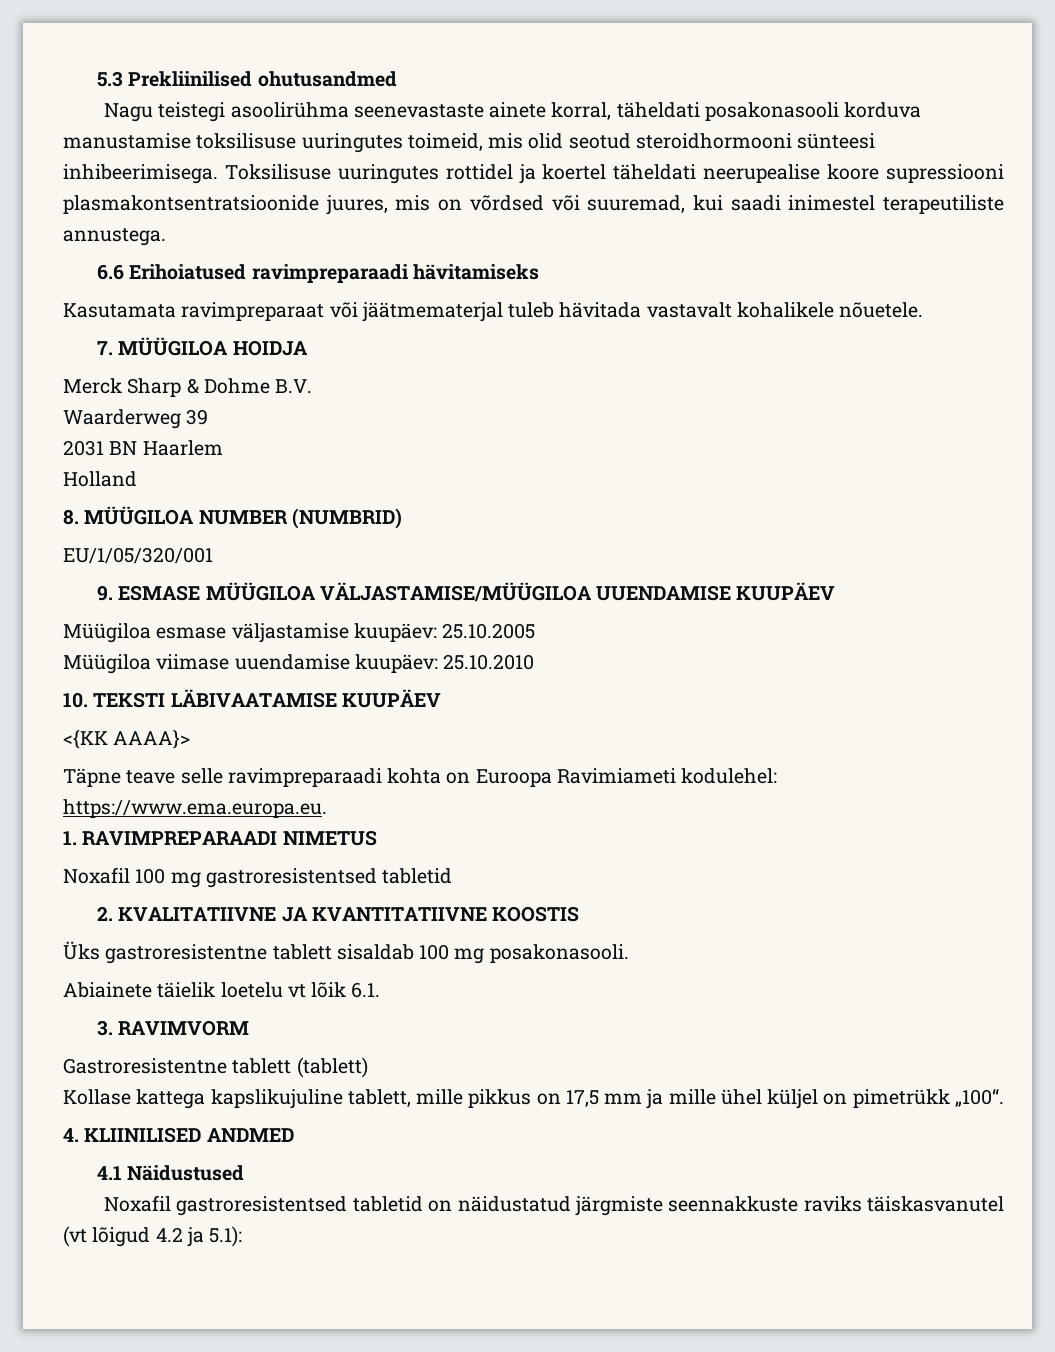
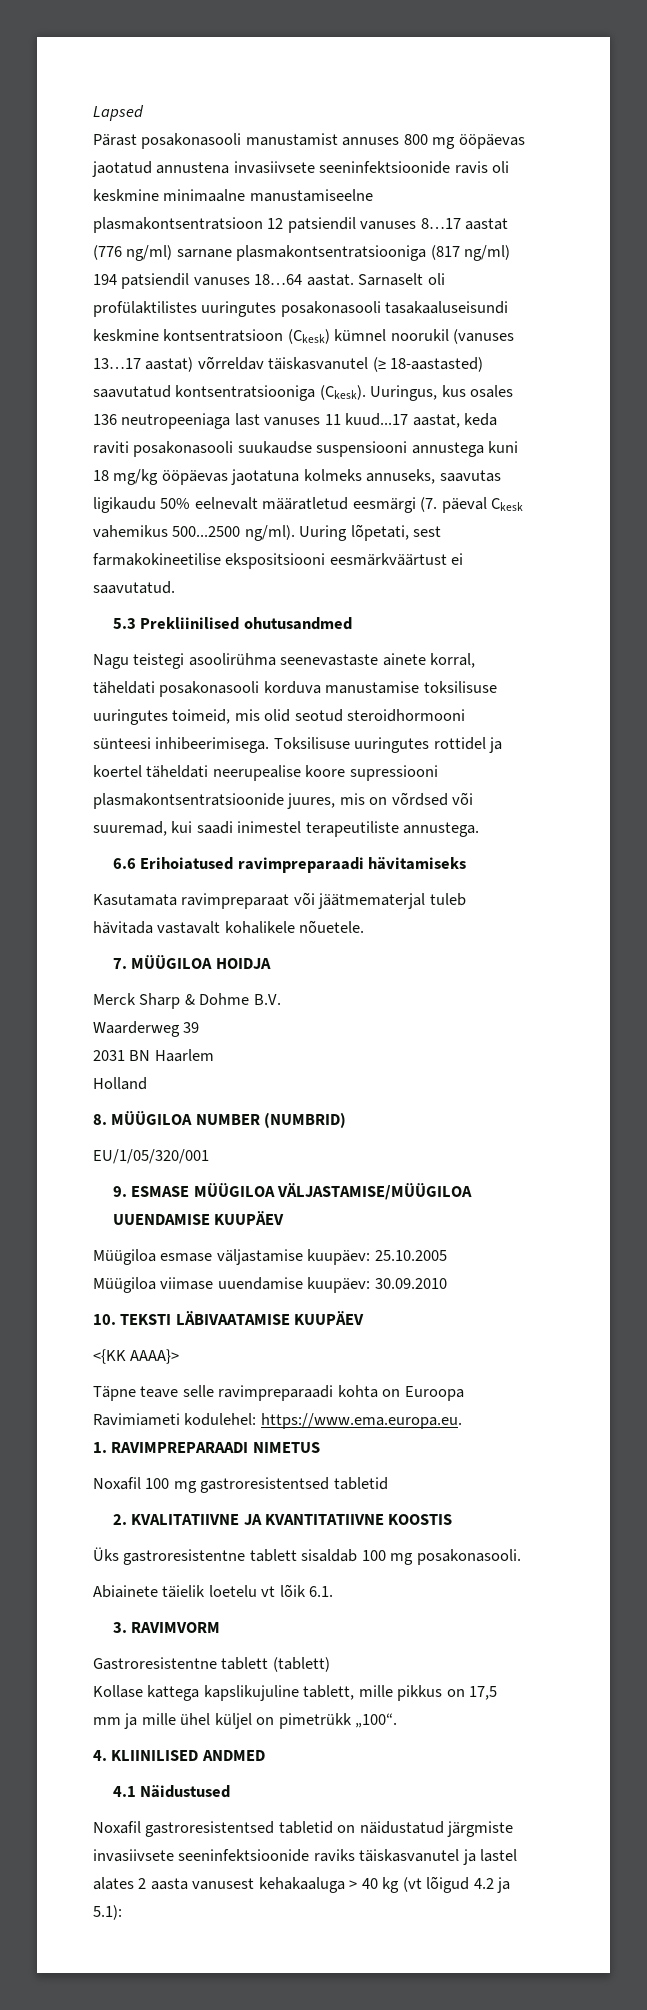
+ Lapsed
+ Pärast posakonasooli manustamist annuses 800 mg ööpäevas jaotatud annustena invasiivsete seeninfektsioonide ravis oli keskmine minimaalne manustamiseelne plasmakontsentratsioon 12 patsiendil vanuses 8…17 aastat (776 ng/ml) sarnane plasmakontsentratsiooniga (817 ng/ml) 194 patsiendil vanuses 18…64 aastat. Sarnaselt oli profülaktilistes uuringutes posakonasooli tasakaaluseisundi keskmine kontsentratsioon (Ckesk) kümnel noorukil (vanuses 13…17 aastat) võrreldav täiskasvanutel (≥ 18-aastasted) saavutatud kontsentratsiooniga (Ckesk). Uuringus, kus osales 136 neutropeeniaga last vanuses 11 kuud...17 aastat, keda raviti posakonasooli suukaudse suspensiooni annustega kuni 18 mg/kg ööpäevas jaotatuna kolmeks annuseks, saavutas ligikaudu 50% eelnevalt määratletud eesmärgi (7. päeval Ckesk vahemikus 500...2500 ng/ml). Uuring lõpetati, sest farmakokineetilise ekspositsiooni eesmärkväärtust ei saavutatud.
- Müügiloa viimase uuendamise kuupäev: 25.10.2010
+ Müügiloa viimase uuendamise kuupäev: 30.09.2010
- Noxafil gastroresistentsed tabletid on näidustatud järgmiste seennakkuste raviks täiskasvanutel (vt lõigud 4.2 ja 5.1):
+ Noxafil gastroresistentsed tabletid on näidustatud järgmiste invasiivsete seeninfektsioonide raviks täiskasvanutel ja lastel alates 2 aasta vanusest kehakaaluga > 40 kg (vt lõigud 4.2 ja 5.1):

